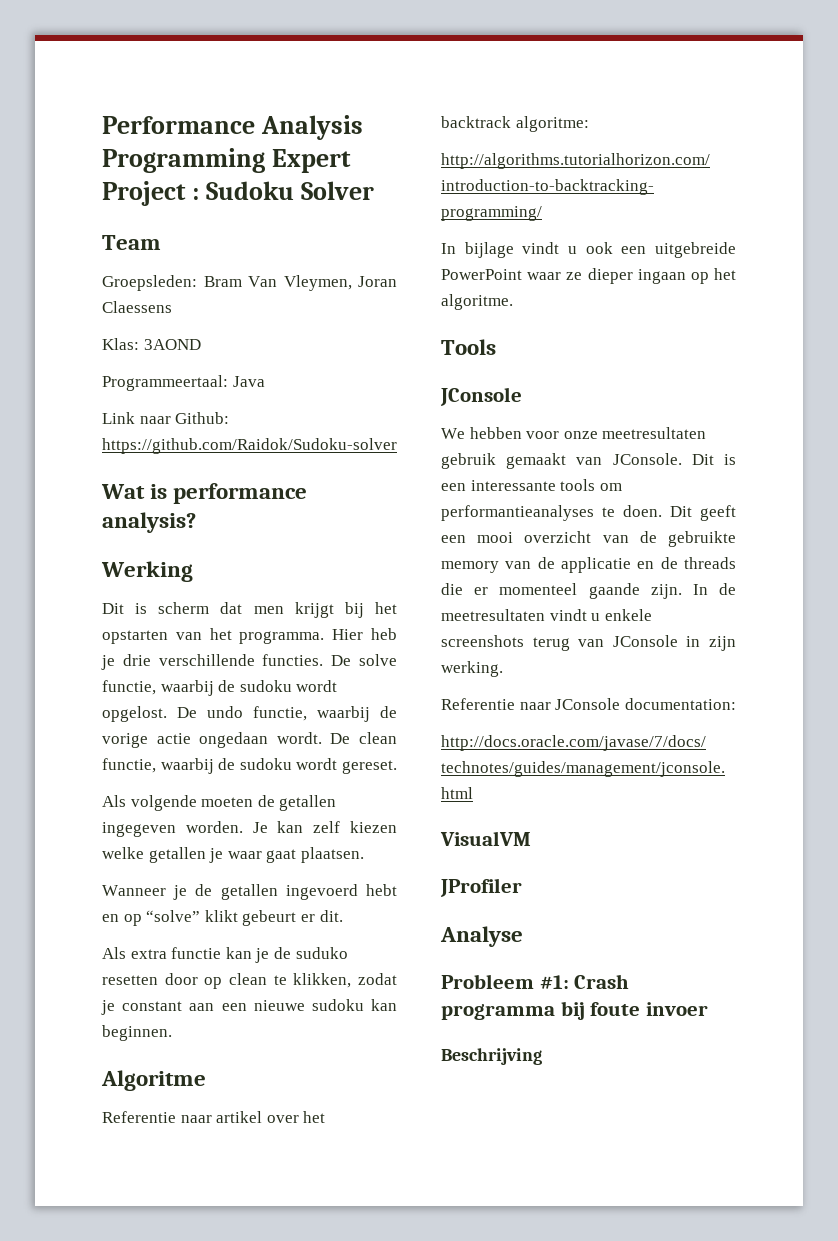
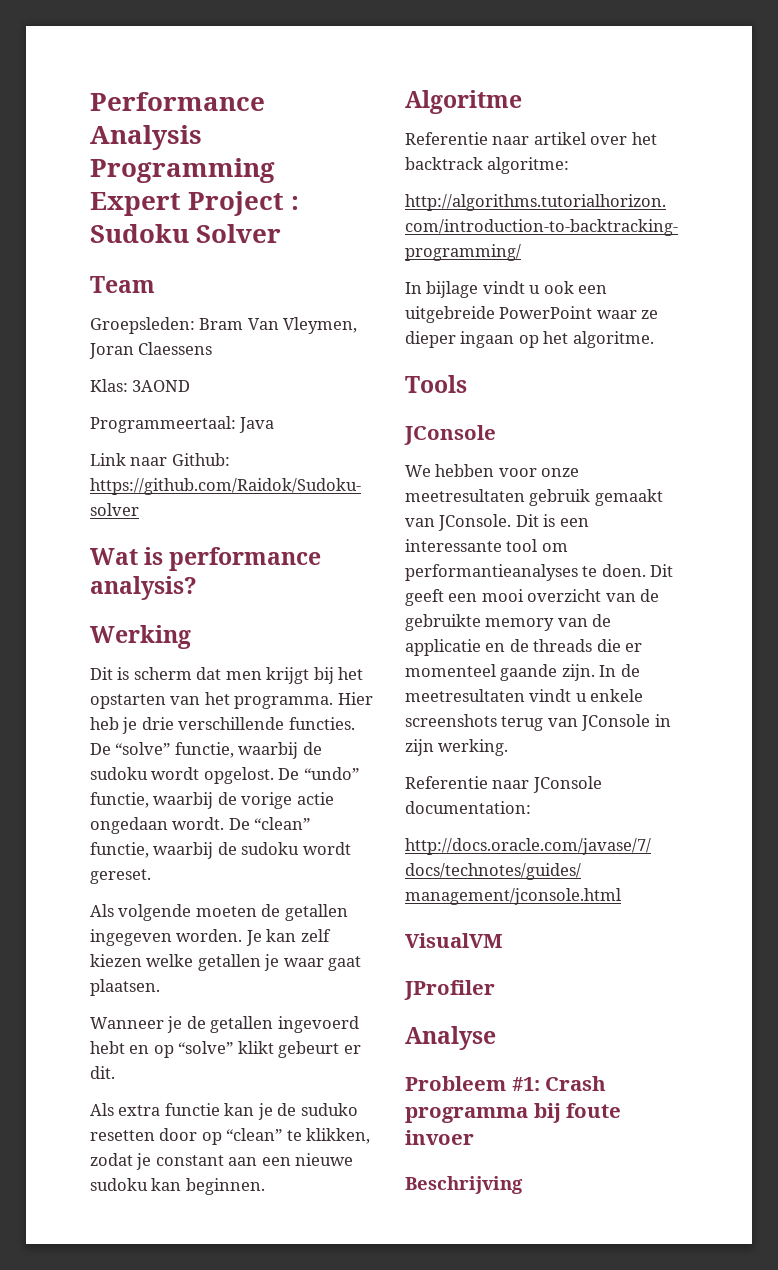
- De solve functie, waarbij de sudoku wordt opgelost.
+ De “solve” functie, waarbij de sudoku wordt opgelost.
- De undo functie, waarbij de vorige actie ongedaan wordt.
+ De “undo” functie, waarbij de vorige actie ongedaan wordt.
- De clean functie, waarbij de sudoku wordt gereset.
+ De “clean” functie, waarbij de sudoku wordt gereset.
- Als extra functie kan je de suduko resetten door op clean te klikken, zodat je constant aan een nieuwe sudoku kan beginnen.
+ Als extra functie kan je de suduko resetten door op “clean” te klikken, zodat je constant aan een nieuwe sudoku kan beginnen.
- Dit is een interessante tools om performantieanalyses te doen.
+ Dit is een interessante tool om performantieanalyses te doen.

